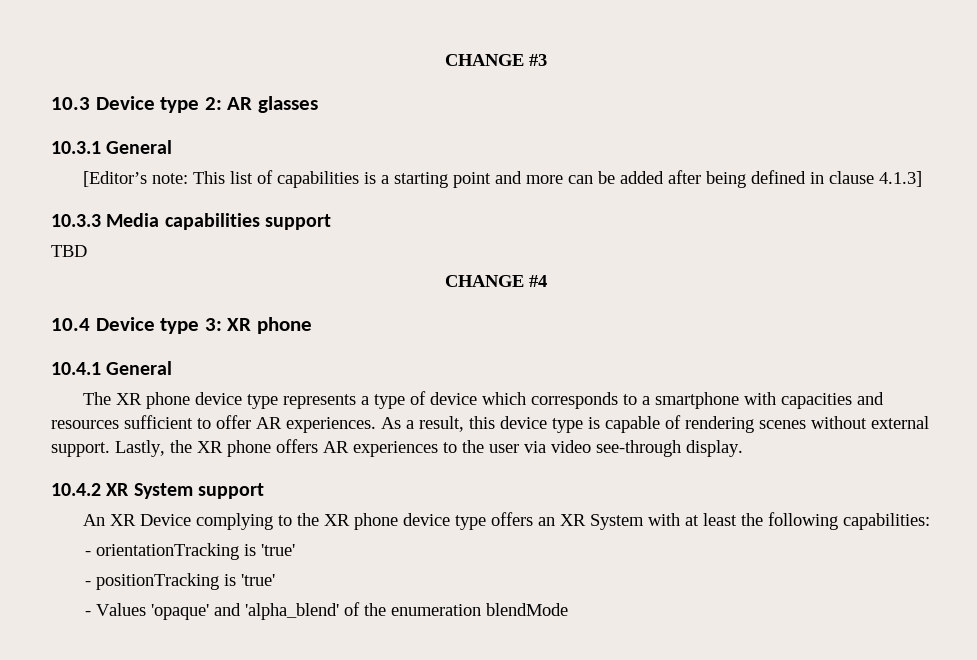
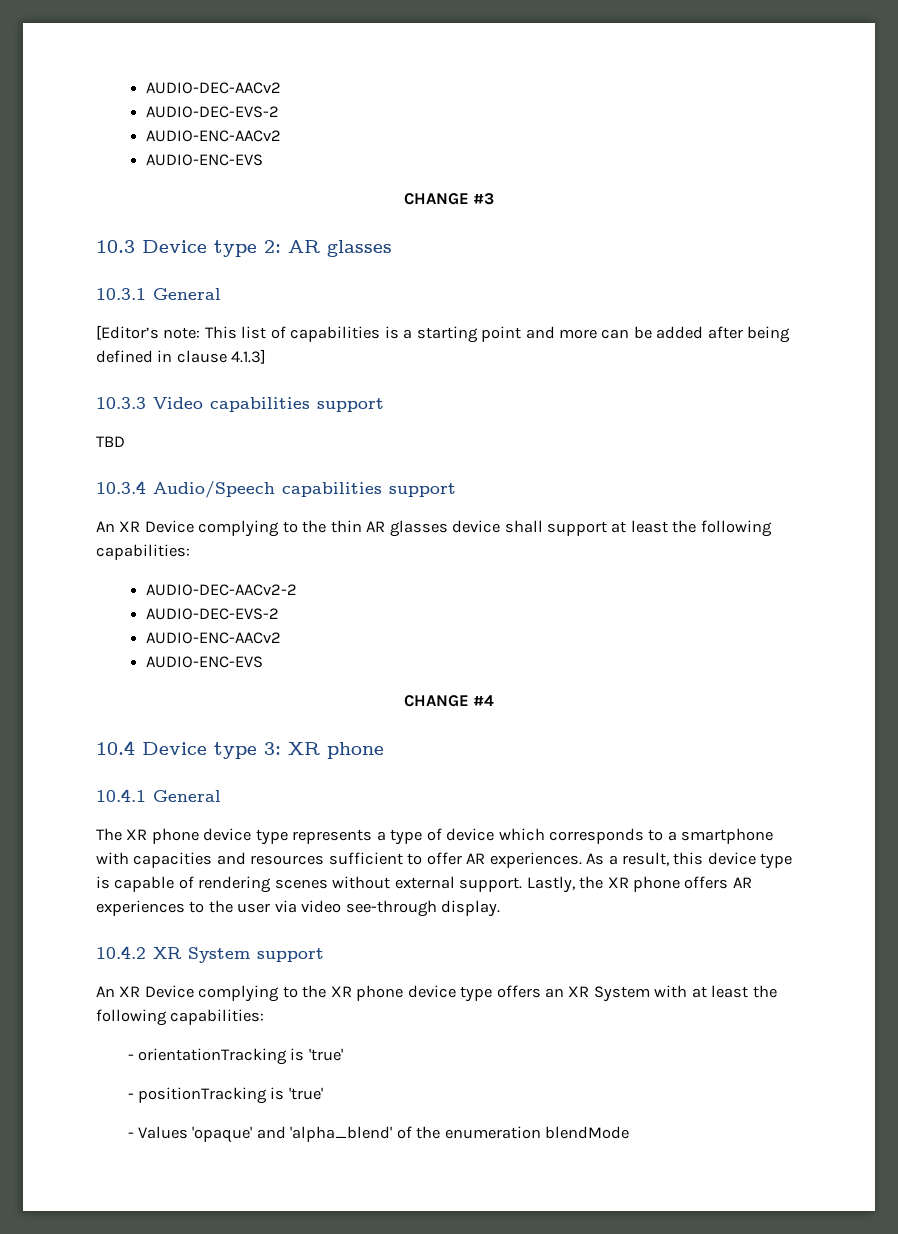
+ AUDIO-DEC-AACv2
+ AUDIO-DEC-EVS-2
+ AUDIO-ENC-AACv2
+ AUDIO-ENC-EVS
- 10.3.3 Media capabilities support
+ 10.3.3 Video capabilities support
+ 10.3.4 Audio/Speech capabilities support
+ An XR Device complying to the thin AR glasses device shall support at least the following capabilities:
+ AUDIO-DEC-AACv2-2
+ AUDIO-DEC-EVS-2
+ AUDIO-ENC-AACv2
+ AUDIO-ENC-EVS

